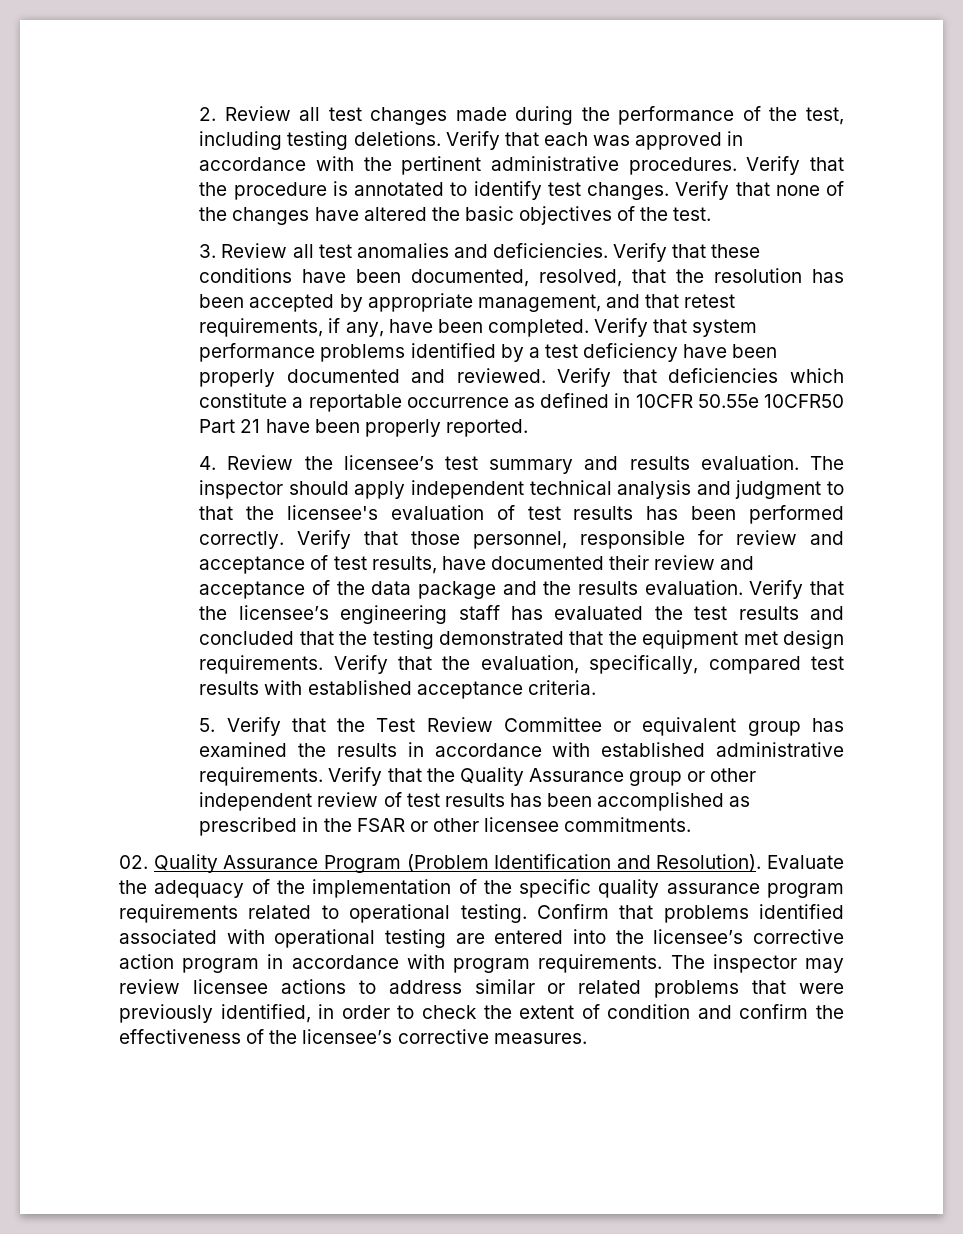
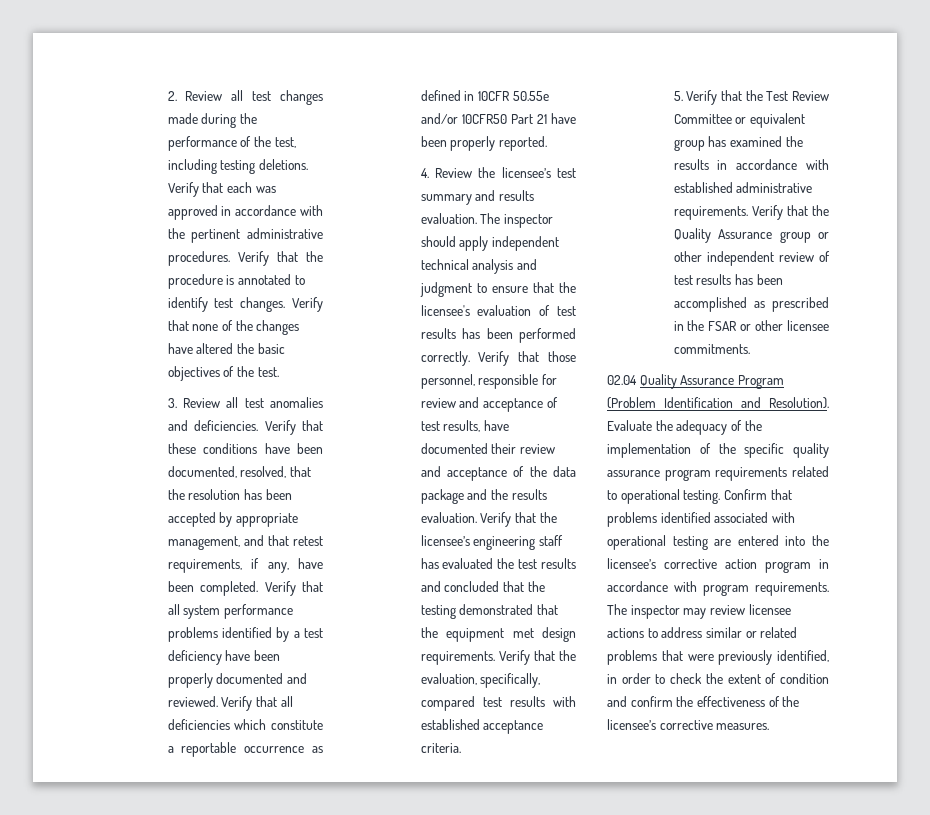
- Verify that system performance problems identified by a test deficiency have been properly documented and reviewed.
+ Verify that all system performance problems identified by a test deficiency have been properly documented and reviewed.
- Verify that deficiencies which constitute a reportable occurrence as defined in 10CFR 50.55e 10CFR50 Part 21 have been properly reported.
+ Verify that all deficiencies which constitute a reportable occurrence as defined in 10CFR 50.55e and/or 10CFR50 Part 21 have been properly reported.
- The inspector should apply independent technical analysis and judgment to that the licensee's evaluation of test results has been performed correctly.
+ The inspector should apply independent technical analysis and judgment to ensure that the licensee's evaluation of test results has been performed correctly.
- 02. Quality Assurance Program (Problem Identification and Resolution).
+ 02.04 Quality Assurance Program (Problem Identification and Resolution).

